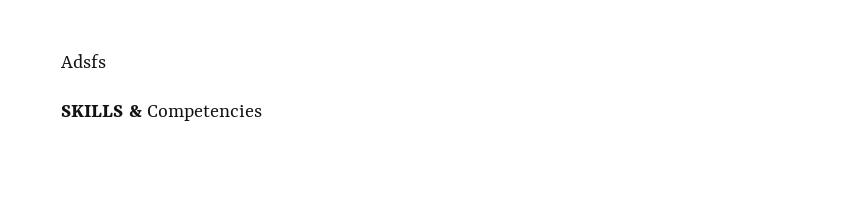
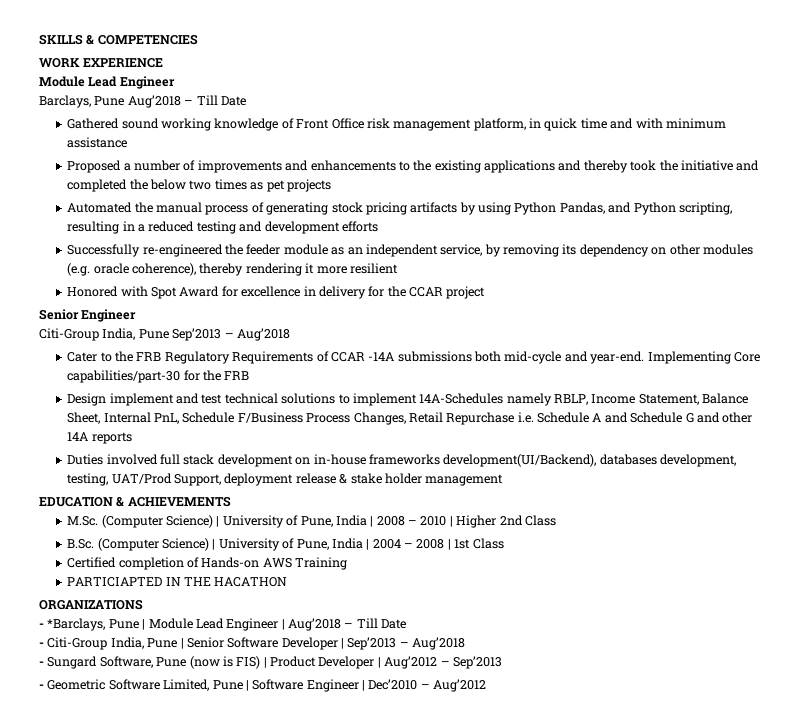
- Adsfs
- SKILLS & Competencies
+ SKILLS & COMPETENCIES
+ WORK EXPERIENCE
+ Module Lead Engineer
+ Barclays, Pune Aug’2018 – Till Date
+ Gathered sound working knowledge of Front Office risk management platform, in quick time and with minimum assistance
+ Proposed a number of improvements and enhancements to the existing applications and thereby took the initiative and completed the below two times as pet projects
+ Automated the manual process of generating stock pricing artifacts by using Python Pandas, and Python scripting, resulting in a reduced testing and development efforts
+ Successfully re-engineered the feeder module as an independent service, by removing its dependency on other modules (e.g. oracle coherence), thereby rendering it more resilient
+ Honored with Spot Award for excellence in delivery for the CCAR project
+ Senior Engineer
+ Citi-Group India, Pune Sep’2013 – Aug’2018
+ Cater to the FRB Regulatory Requirements of CCAR -14A submissions both mid-cycle and year-end. Implementing Core capabilities/part-30 for the FRB
+ Design implement and test technical solutions to implement 14A-Schedules namely RBLP, Income Statement, Balance Sheet, Internal PnL, Schedule F/Business Process Changes, Retail Repurchase i.e. Schedule A and Schedule G and other 14A reports
+ Duties involved full stack development on in-house frameworks development(UI/Backend), databases development, testing, UAT/Prod Support, deployment release & stake holder management
+ EDUCATION & ACHIEVEMENTS
+ M.Sc. (Computer Science) | University of Pune, India | 2008 – 2010 | Higher 2nd Class
+ B.Sc. (Computer Science) | University of Pune, India | 2004 – 2008 | 1st Class
+ Certified completion of Hands-on AWS Training
+ PARTICIAPTED IN THE HACATHON
+ ORGANIZATIONS
+ - *Barclays, Pune | Module Lead Engineer | Aug’2018 – Till Date
+ - Citi-Group India, Pune | Senior Software Developer | Sep’2013 – Aug’2018
+ - Sungard Software, Pune (now is FIS) | Product Developer | Aug’2012 – Sep’2013
+ - Geometric Software Limited, Pune | Software Engineer | Dec’2010 – Aug’2012

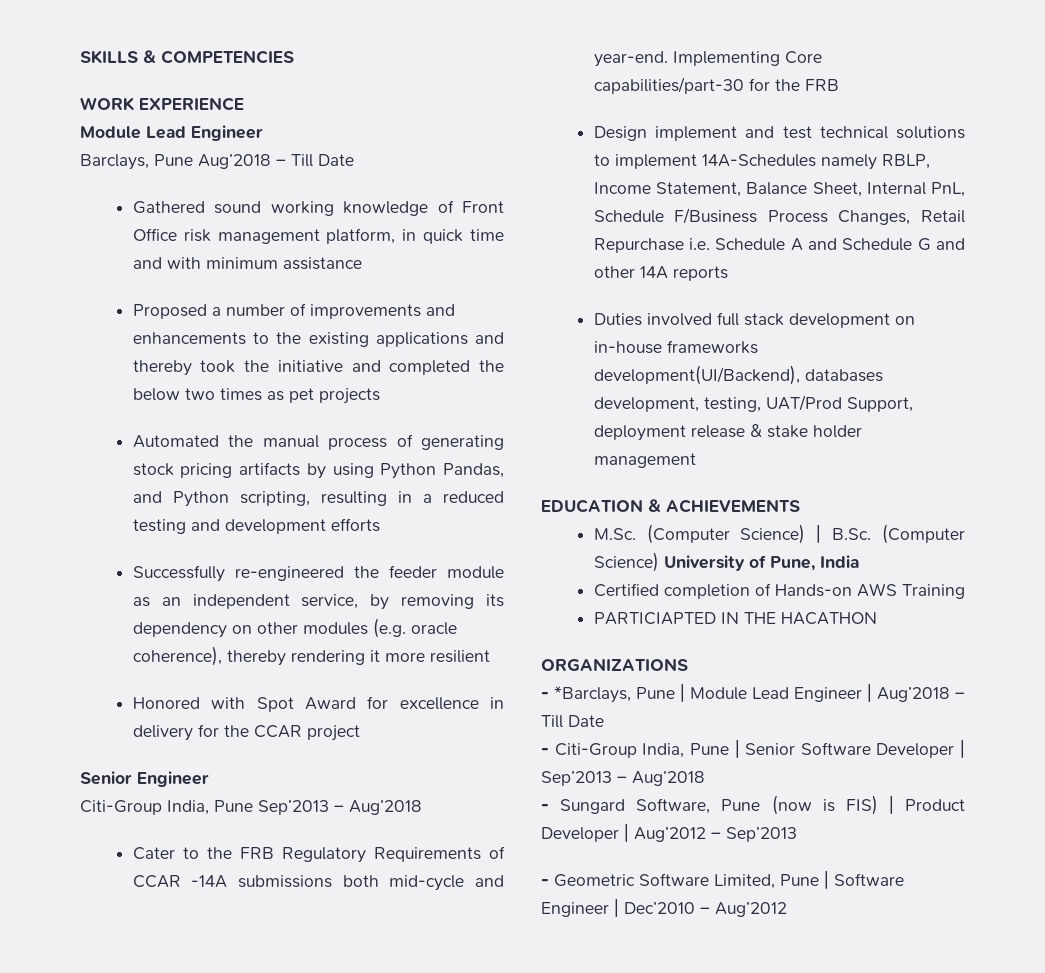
- M.Sc. (Computer Science) | University of Pune, India | 2008 – 2010 | Higher 2nd Class
- B.Sc. (Computer Science) | University of Pune, India | 2004 – 2008 | 1st Class
+ M.Sc. (Computer Science) | B.Sc. (Computer Science) University of Pune, India

